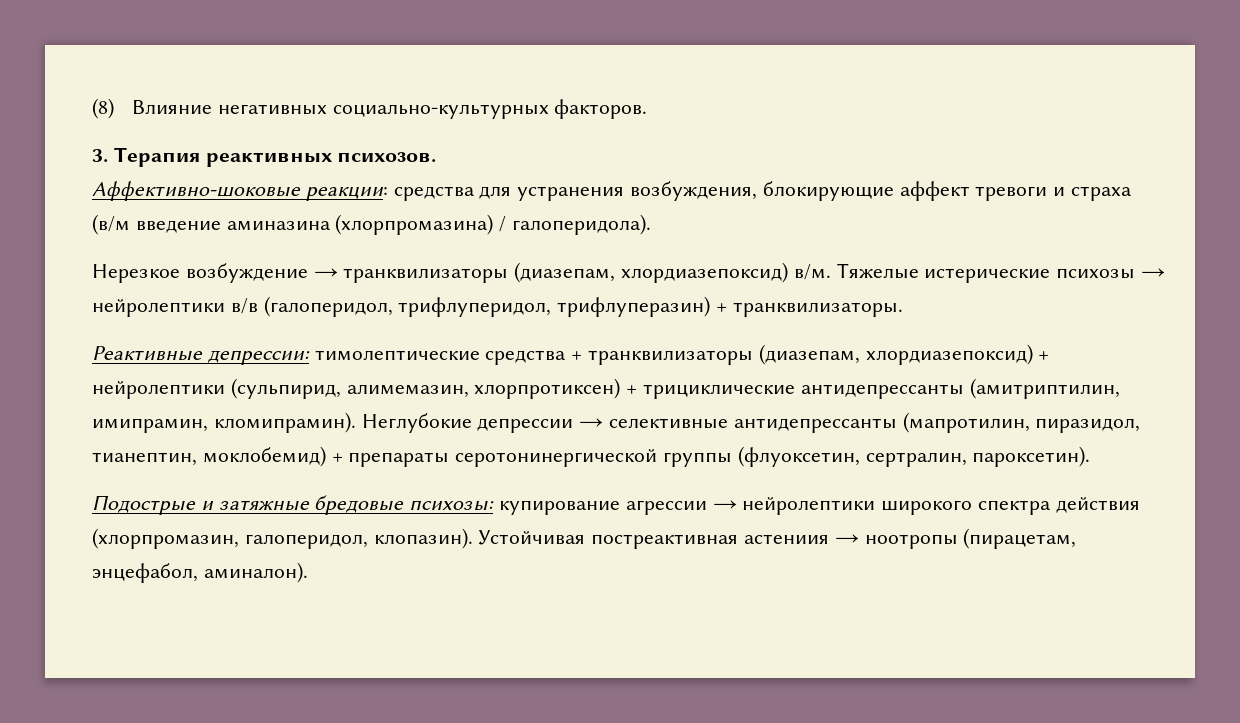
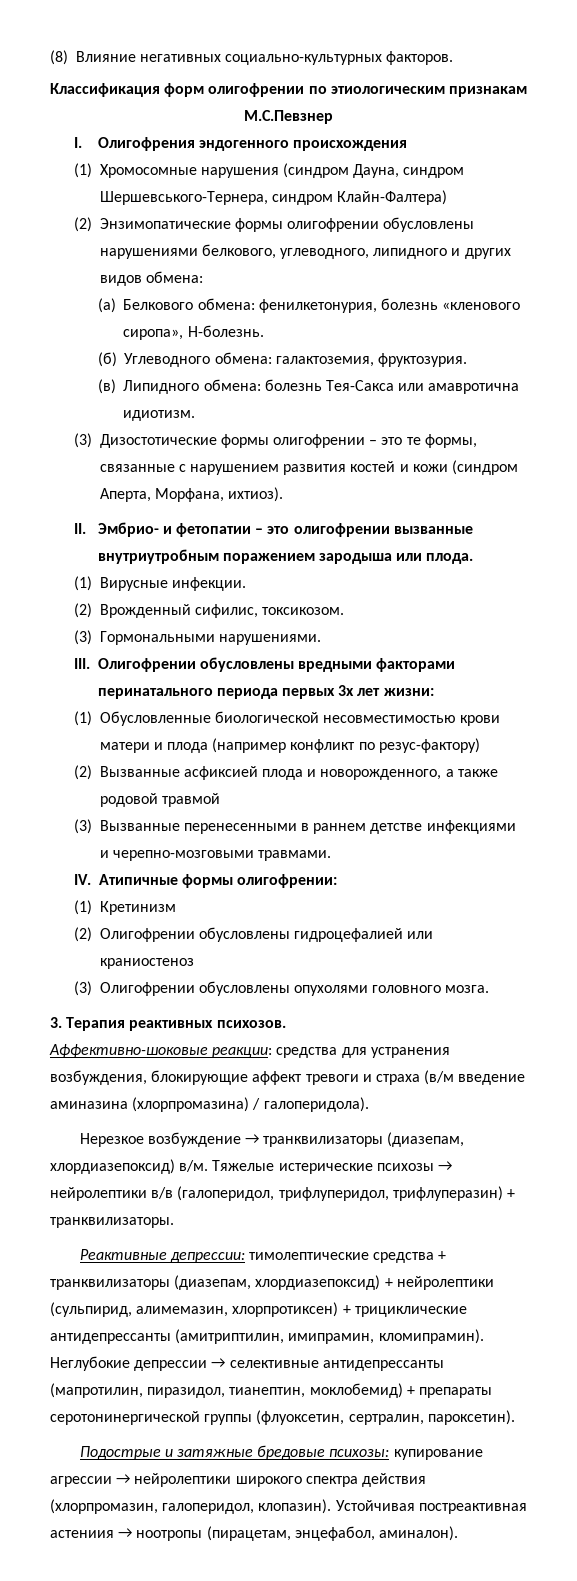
+ Классификация форм олигофрении по этиологическим признакам М.С.Певзнер
+ I. Олигофрения эндогенного происхождения
+ (1) Хромосомные нарушения (синдром Дауна, синдром Шершевського-Тернера, синдром Клайн-Фалтера)
+ (2) Энзимопатические формы олигофрении обусловлены нарушениями белкового, углеводного, липидного и других видов обмена:
+ (а) Белкового обмена: фенилкетонурия, болезнь «кленового сиропа», Н-болезнь.
+ (б) Углеводного обмена: галактоземия, фруктозурия.
+ (в) Липидного обмена: болезнь Тея-Сакса или амавротична идиотизм.
+ (3) Дизостотические формы олигофрении – это те формы, связанные с нарушением развития костей и кожи (синдром Аперта, Морфана, ихтиоз).
+ II. Эмбрио- и фетопатии – это олигофрении вызванные внутриутробным поражением зародыша или плода.
+ (1) Вирусные инфекции.
+ (2) Врожденный сифилис, токсикозом.
+ (3) Гормональными нарушениями.
+ III. Олигофрении обусловлены вредными факторами перинатального периода первых 3х лет жизни:
+ (1) Обусловленные биологической несовместимостью крови матери и плода (например конфликт по резус-фактору)
+ (2) Вызванные асфиксией плода и новорожденного, а также родовой травмой
+ (3) Вызванные перенесенными в раннем детстве инфекциями и черепно-мозговыми травмами.
+ IV. Атипичные формы олигофрении:
+ (1) Кретинизм
+ (2) Олигофрении обусловлены гидроцефалией или краниостеноз
+ (3) Олигофрении обусловлены опухолями головного мозга.

